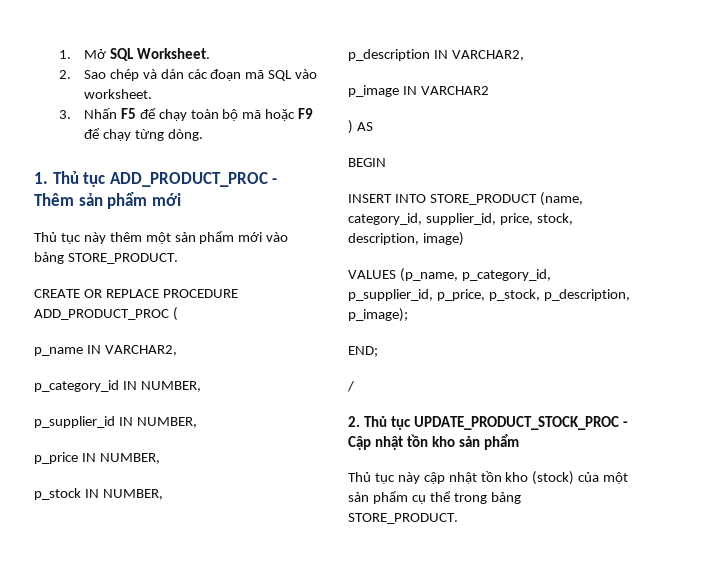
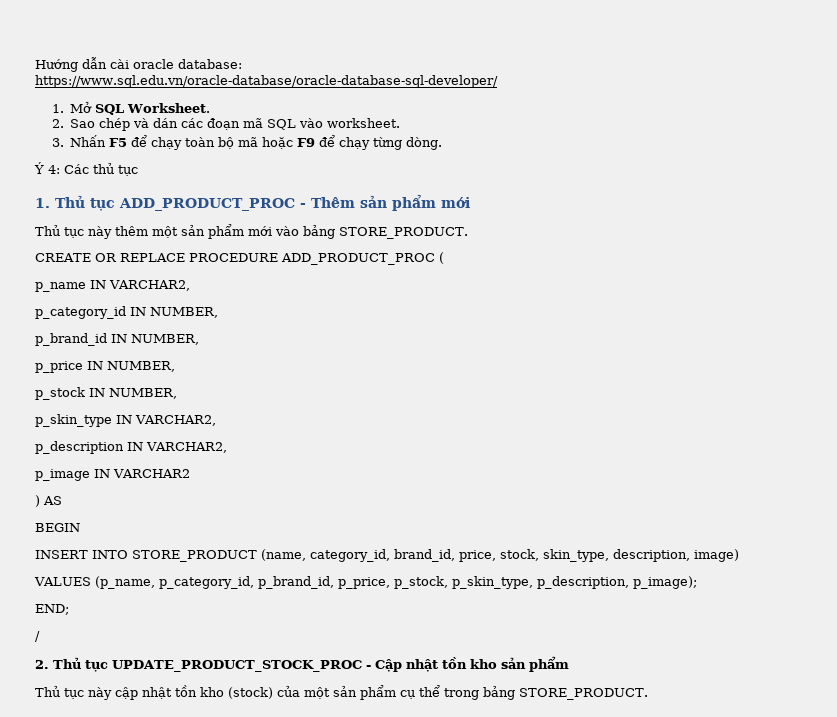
+ Hướng dẫn cài oracle database:
+ https://www.sql.edu.vn/oracle-database/oracle-database-sql-developer/
+ Ý 4: Các thủ tục
- p_supplier_id IN NUMBER,
+ p_brand_id IN NUMBER,
+ p_skin_type IN VARCHAR2,
- INSERT INTO STORE_PRODUCT (name, category_id, supplier_id, price, stock, description, image)
+ INSERT INTO STORE_PRODUCT (name, category_id, brand_id, price, stock, skin_type, description, image)
- VALUES (p_name, p_category_id, p_supplier_id, p_price, p_stock, p_description, p_image);
+ VALUES (p_name, p_category_id, p_brand_id, p_price, p_stock, p_skin_type, p_description, p_image);

